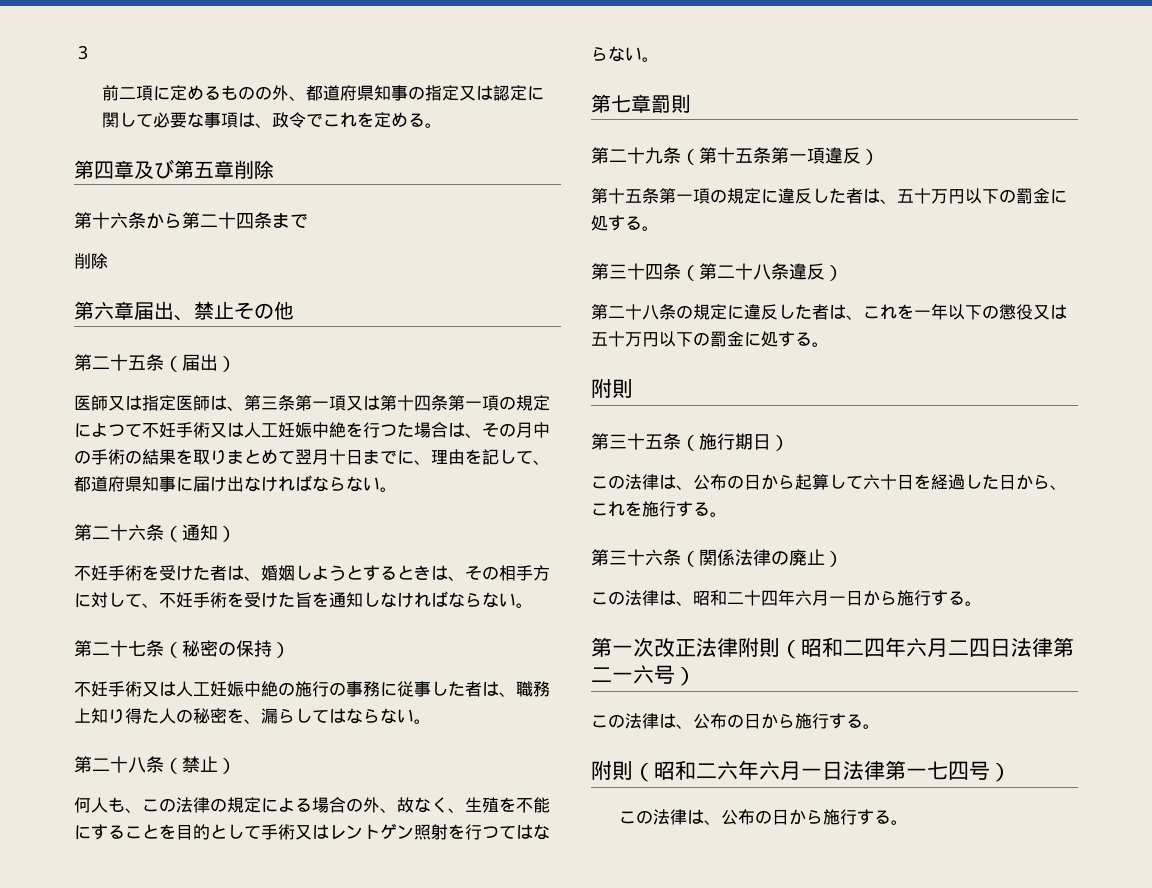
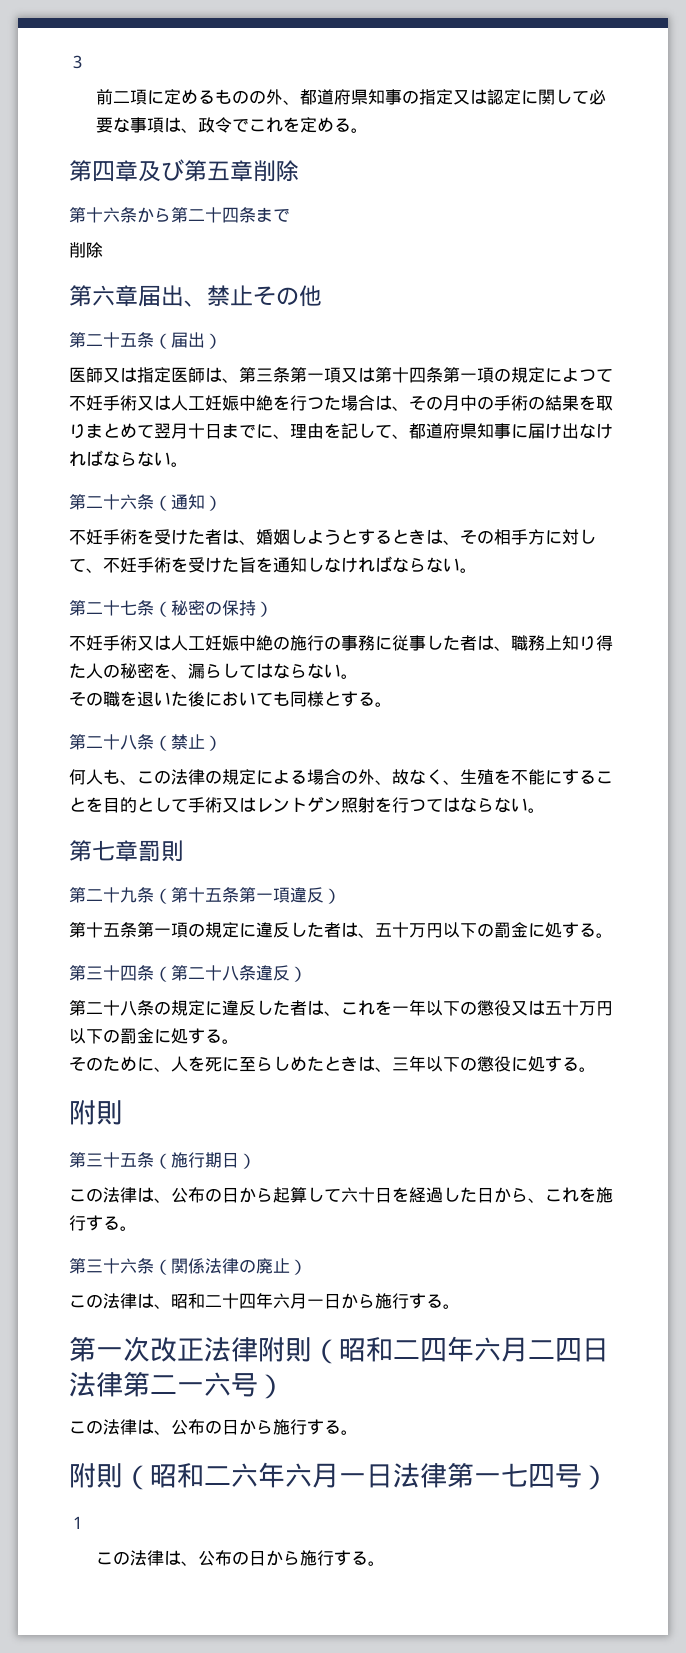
+ その職を退いた後においても同様とする。
+ そのために、人を死に至らしめたときは、三年以下の懲役に処する。
+ １

